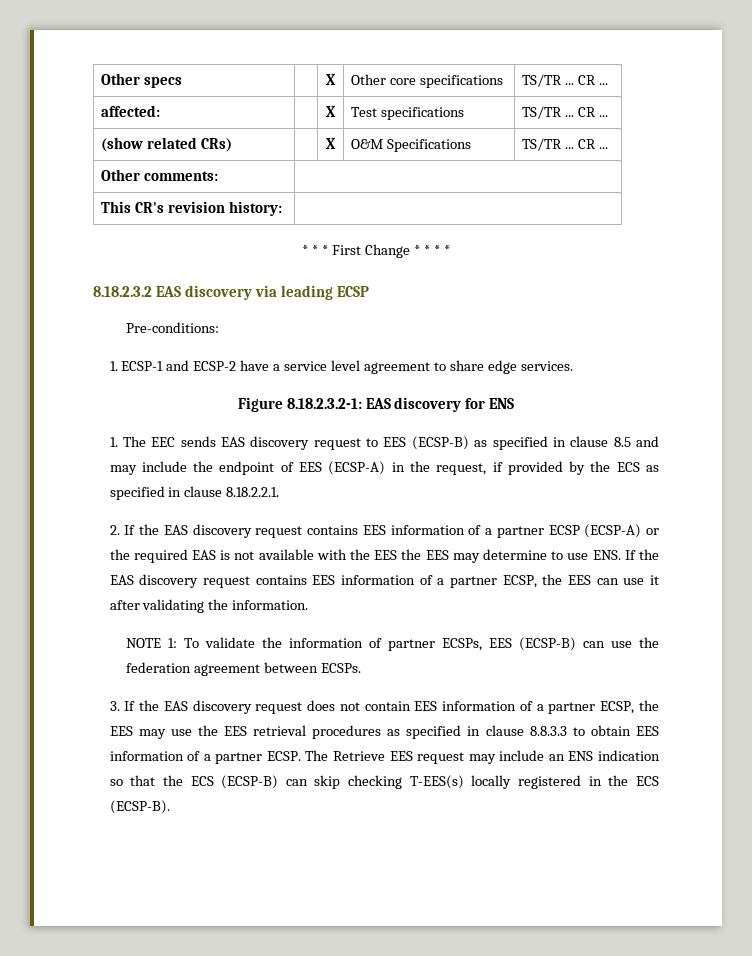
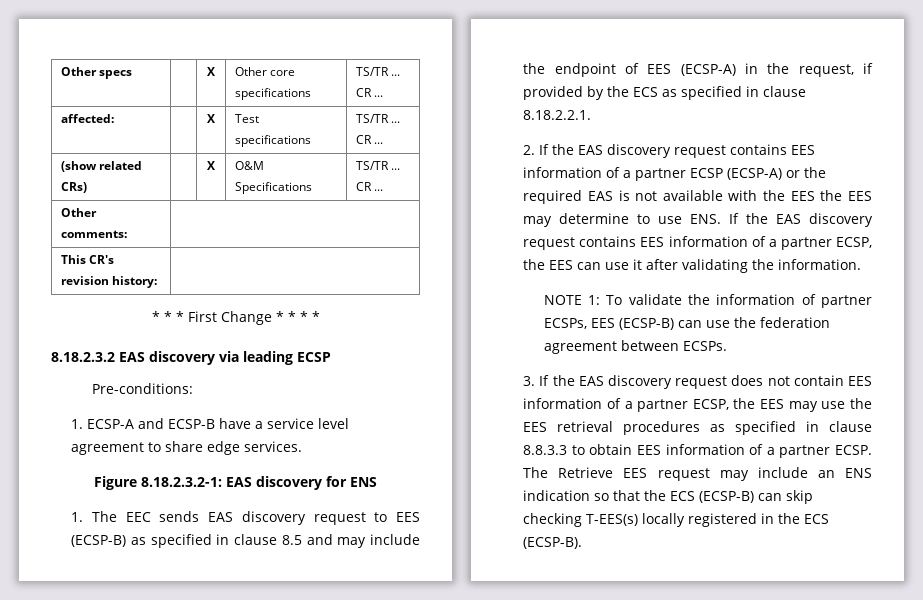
- 1. ECSP-1 and ECSP-2 have a service level agreement to share edge services.
+ 1. ECSP-A and ECSP-B have a service level agreement to share edge services.

